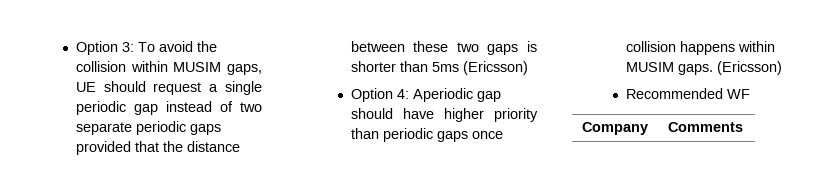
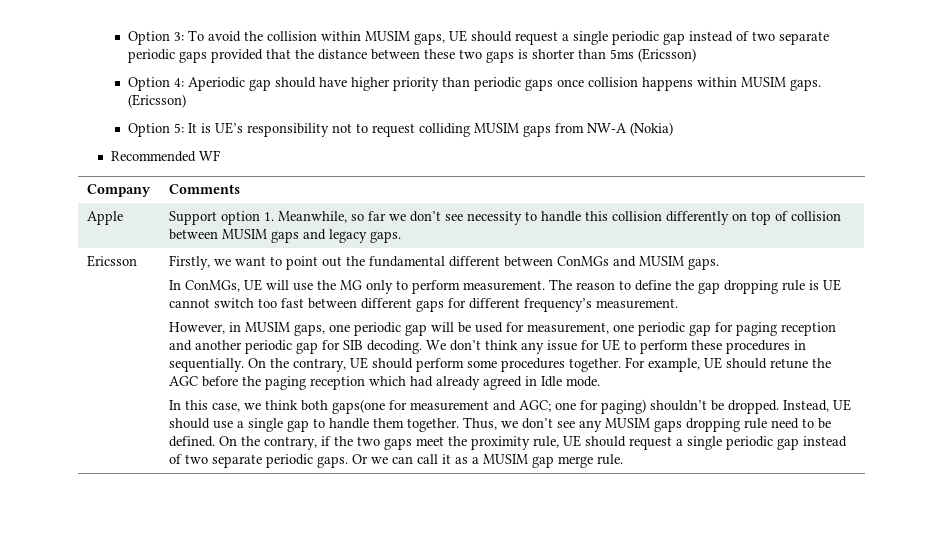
+ Option 5: It is UE’s responsibility not to request colliding MUSIM gaps from NW-A (Nokia)
  Recommended WF
  Company | Comments
+ Apple | Support option 1. Meanwhile, so far we don’t see necessity to handle this collision differently on top of collision between MUSIM gaps and legacy gaps.
+ Ericsson | Firstly, we want to point out the fundamental different between ConMGs and MUSIM gaps.
+ In ConMGs, UE will use the MG only to perform measurement. The reason to define the gap dropping rule is UE cannot switch too fast between different gaps for different frequency’s measurement.
+ However, in MUSIM gaps, one periodic gap will be used for measurement, one periodic gap for paging reception and another periodic gap for SIB decoding. We don’t think any issue for UE to perform these procedures in sequentially. On the contrary, UE should perform some procedures together. For example, UE should retune the AGC before the paging reception which had already agreed in Idle mode.
+ In this case, we think both gaps(one for measurement and AGC; one for paging) shouldn’t be dropped. Instead, UE should use a single gap to handle them together. Thus, we don’t see any MUSIM gaps dropping rule need to be defined. On the contrary, if the two gaps meet the proximity rule, UE should request a single periodic gap instead of two separate periodic gaps. Or we can call it as a MUSIM gap merge rule.

